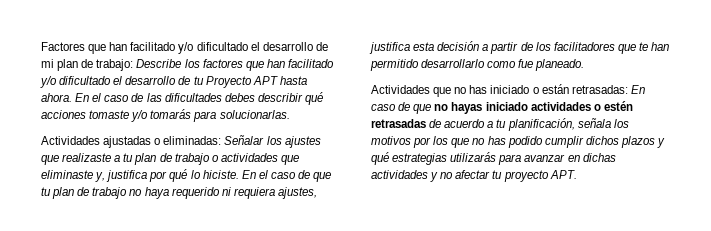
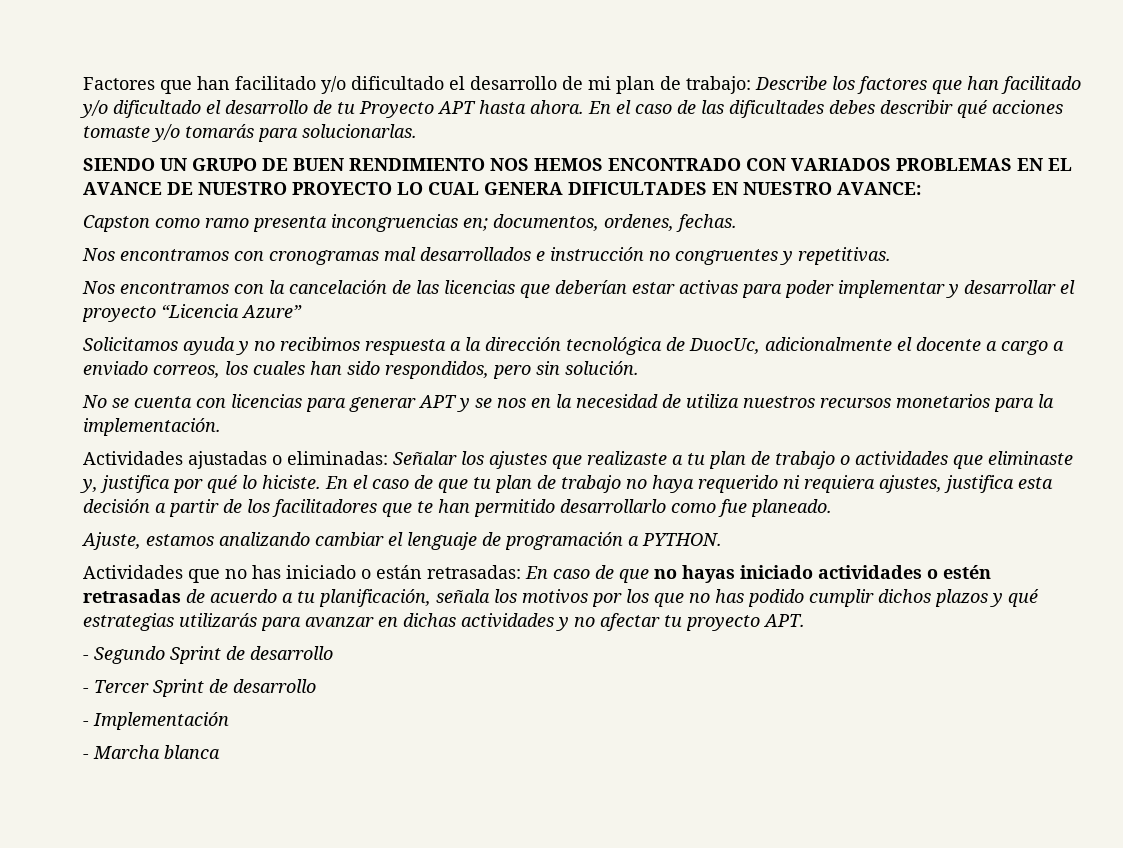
+ SIENDO UN GRUPO DE BUEN RENDIMIENTO NOS HEMOS ENCONTRADO CON VARIADOS PROBLEMAS EN EL AVANCE DE NUESTRO PROYECTO LO CUAL GENERA DIFICULTADES EN NUESTRO AVANCE:
+ Capston como ramo presenta incongruencias en; documentos, ordenes, fechas.
+ Nos encontramos con cronogramas mal desarrollados e instrucción no congruentes y repetitivas.
+ Nos encontramos con la cancelación de las licencias que deberían estar activas para poder implementar y desarrollar el proyecto “Licencia Azure”
+ Solicitamos ayuda y no recibimos respuesta a la dirección tecnológica de DuocUc, adicionalmente el docente a cargo a enviado correos, los cuales han sido respondidos, pero sin solución.
+ No se cuenta con licencias para generar APT y se nos en la necesidad de utiliza nuestros recursos monetarios para la implementación.
+ Ajuste, estamos analizando cambiar el lenguaje de programación a PYTHON.
+ - Segundo Sprint de desarrollo
+ - Tercer Sprint de desarrollo
+ - Implementación
+ - Marcha blanca

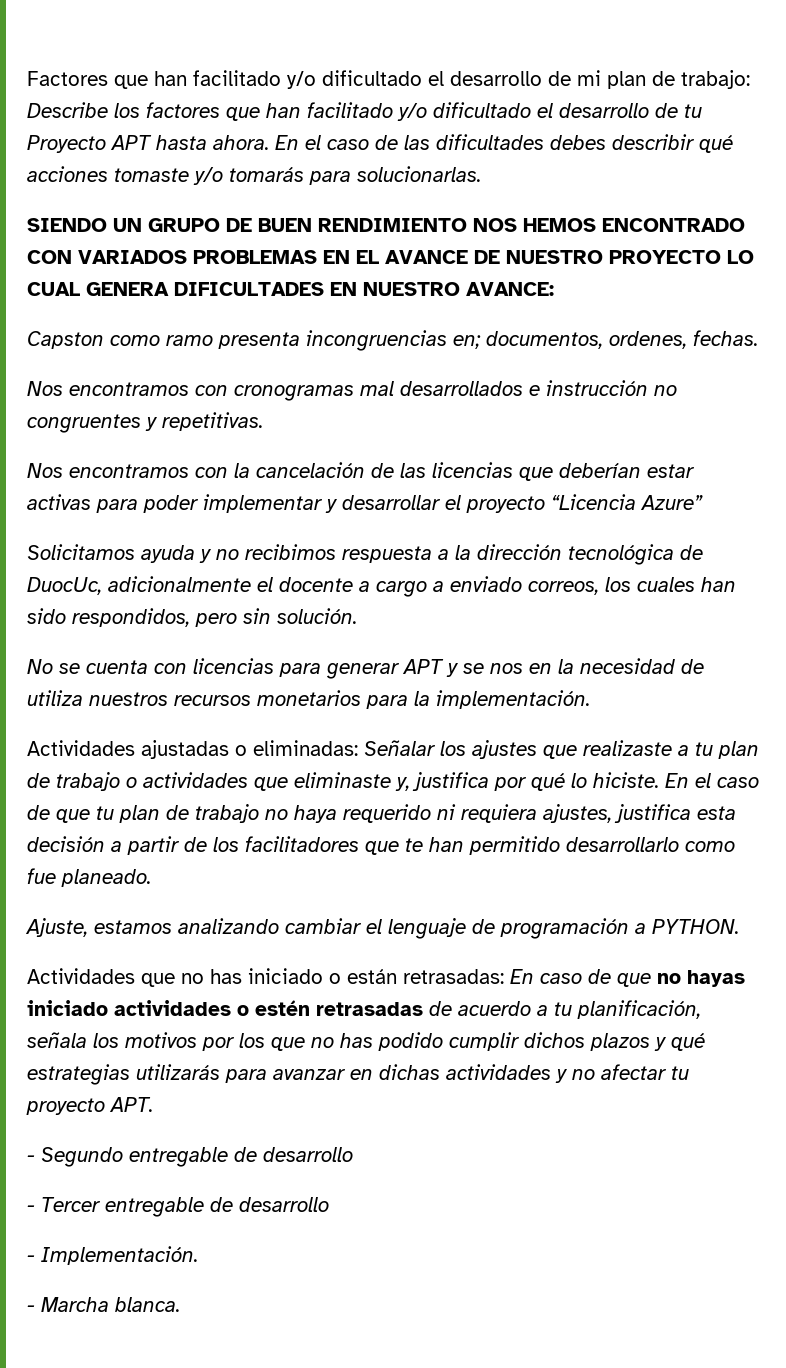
- - Segundo Sprint de desarrollo
+ - Segundo entregable de desarrollo
- - Tercer Sprint de desarrollo
- - Implementación
+ - Tercer entregable de desarrollo
+ - Implementación.
- - Marcha blanca
+ - Marcha blanca.

